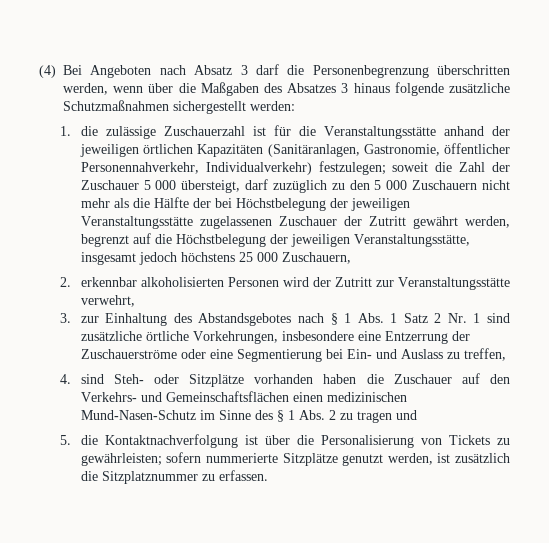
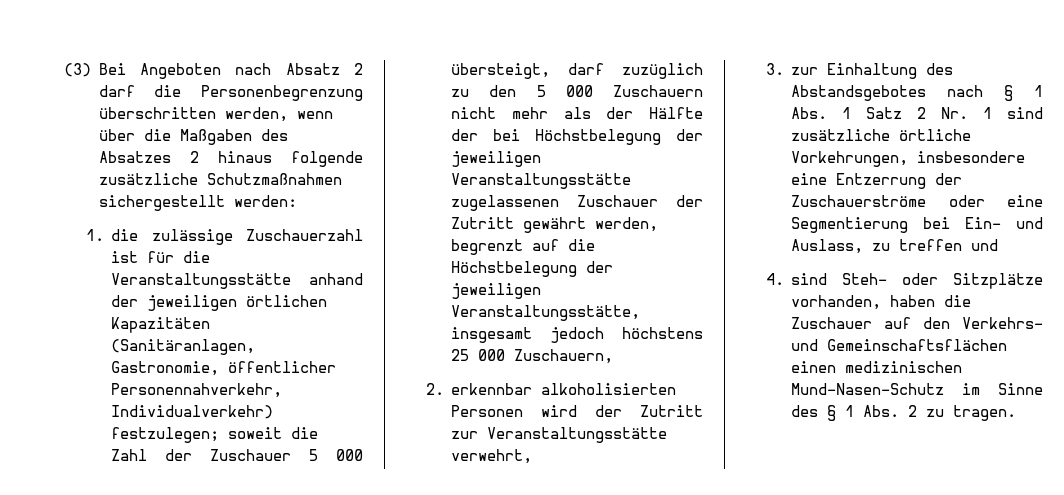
- (4) Bei Angeboten nach Absatz 3 darf die Personenbegrenzung überschritten werden, wenn über die Maßgaben des Absatzes 3 hinaus folgende zusätzliche Schutzmaßnahmen sichergestellt werden:
+ (3) Bei Angeboten nach Absatz 2 darf die Personenbegrenzung überschritten werden, wenn über die Maßgaben des Absatzes 2 hinaus folgende zusätzliche Schutzmaßnahmen sichergestellt werden:
- soweit die Zahl der Zuschauer 5 000 übersteigt, darf zuzüglich zu den 5 000 Zuschauern nicht mehr als die Hälfte der bei Höchstbelegung der jeweiligen Veranstaltungsstätte zugelassenen Zuschauer der Zutritt gewährt werden, begrenzt auf die Höchstbelegung der jeweiligen Veranstaltungsstätte, insgesamt jedoch höchstens 25 000 Zuschauern,
+ soweit die Zahl der Zuschauer 5 000 übersteigt, darf zuzüglich zu den 5 000 Zuschauern nicht mehr als der Hälfte der bei Höchstbelegung der jeweiligen Veranstaltungsstätte zugelassenen Zuschauer der Zutritt gewährt werden, begrenzt auf die Höchstbelegung der jeweiligen Veranstaltungsstätte, insgesamt jedoch höchstens 25 000 Zuschauern,
- 3. zur Einhaltung des Abstandsgebotes nach § 1 Abs. 1 Satz 2 Nr. 1 sind zusätzliche örtliche Vorkehrungen, insbesondere eine Entzerrung der Zuschauerströme oder eine Segmentierung bei Ein- und Auslass zu treffen,
+ 3. zur Einhaltung des Abstandsgebotes nach § 1 Abs. 1 Satz 2 Nr. 1 sind zusätzliche örtliche Vorkehrungen, insbesondere eine Entzerrung der Zuschauerströme oder eine Segmentierung bei Ein- und Auslass, zu treffen und
- 4. sind Steh- oder Sitzplätze vorhanden haben die Zuschauer auf den Verkehrs- und Gemeinschaftsflächen einen medizinischen Mund-Nasen-Schutz im Sinne des § 1 Abs. 2 zu tragen und
- 5. die Kontaktnachverfolgung ist über die Personalisierung von Tickets zu gewährleisten; sofern nummerierte Sitzplätze genutzt werden, ist zusätzlich die Sitzplatznummer zu erfassen.
+ 4. sind Steh- oder Sitzplätze vorhanden, haben die Zuschauer auf den Verkehrs- und Gemeinschaftsflächen einen medizinischen Mund-Nasen-Schutz im Sinne des § 1 Abs. 2 zu tragen.

